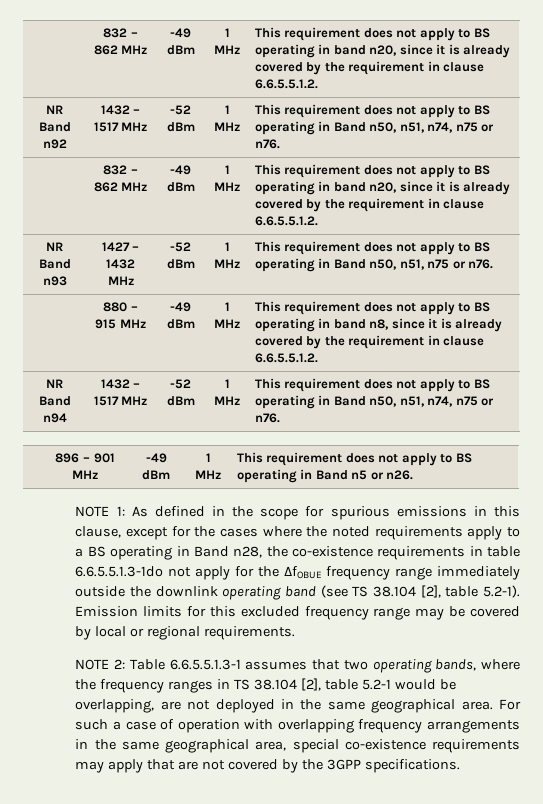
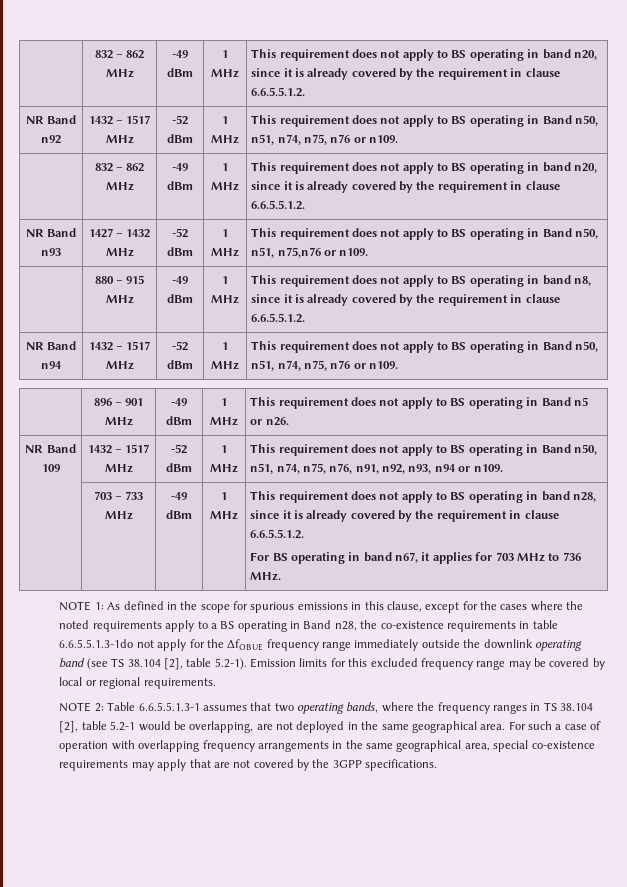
- NR Band n92 | 1432 – 1517 MHz | -52 dBm | 1 MHz | This requirement does not apply to BS operating in Band n50, n51, n74, n75 or n76.
+ NR Band n92 | 1432 – 1517 MHz | -52 dBm | 1 MHz | This requirement does not apply to BS operating in Band n50, n51, n74, n75, n76 or n109.
- NR Band n93 | 1427 – 1432 MHz | -52 dBm | 1 MHz | This requirement does not apply to BS operating in Band n50, n51, n75 or n76.
+ NR Band n93 | 1427 – 1432 MHz | -52 dBm | 1 MHz | This requirement does not apply to BS operating in Band n50, n51, n75,n76 or n109.
- NR Band n94 | 1432 – 1517 MHz | -52 dBm | 1 MHz | This requirement does not apply to BS operating in Band n50, n51, n74, n75 or n76.
+ NR Band n94 | 1432 – 1517 MHz | -52 dBm | 1 MHz | This requirement does not apply to BS operating in Band n50, n51, n74, n75, n76 or n109.
+ NR Band 109 | 1432 – 1517 MHz | -52 dBm | 1 MHz | This requirement does not apply to BS operating in Band n50, n51, n74, n75, n76, n91, n92, n93, n94 or n109.
+ | 703 – 733 MHz | -49 dBm | 1 MHz | This requirement does not apply to BS operating in band n28, since it is already covered by the requirement in clause 6.6.5.5.1.2.
+ For BS operating in band n67, it applies for 703 MHz to 736 MHz.

